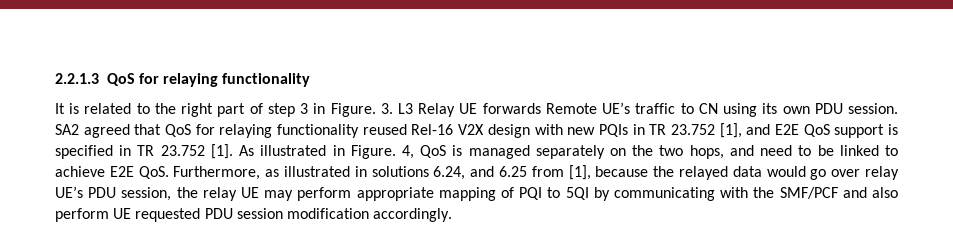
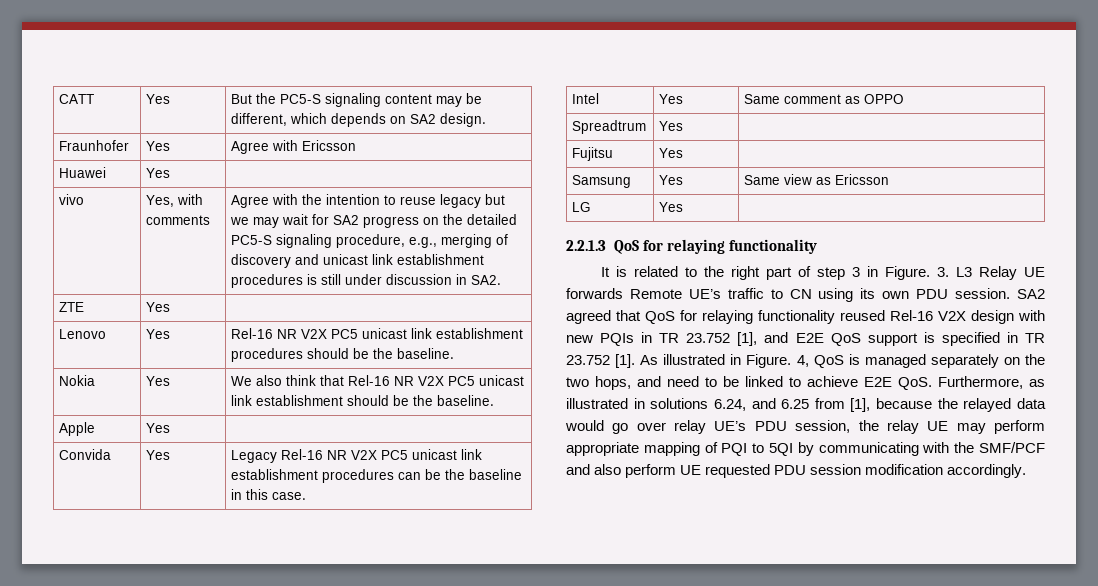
+ CATT | Yes | But the PC5-S signaling content may be different, which depends on SA2 design.
+ Fraunhofer | Yes | Agree with Ericsson
+ Huawei | Yes |
+ vivo | Yes, with comments | Agree with the intention to reuse legacy but we may wait for SA2 progress on the detailed PC5-S signaling procedure, e.g., merging of discovery and unicast link establishment procedures is still under discussion in SA2.
+ ZTE | Yes |
+ Lenovo | Yes | Rel-16 NR V2X PC5 unicast link establishment procedures should be the baseline.
+ Nokia | Yes | We also think that Rel-16 NR V2X PC5 unicast link establishment should be the baseline.
+ Apple | Yes |
+ Convida | Yes | Legacy Rel-16 NR V2X PC5 unicast link establishment procedures can be the baseline in this case.
+ Intel | Yes | Same comment as OPPO
+ Spreadtrum | Yes |
+ Fujitsu | Yes |
+ Samsung | Yes | Same view as Ericsson
+ LG | Yes |

